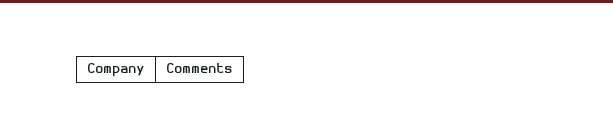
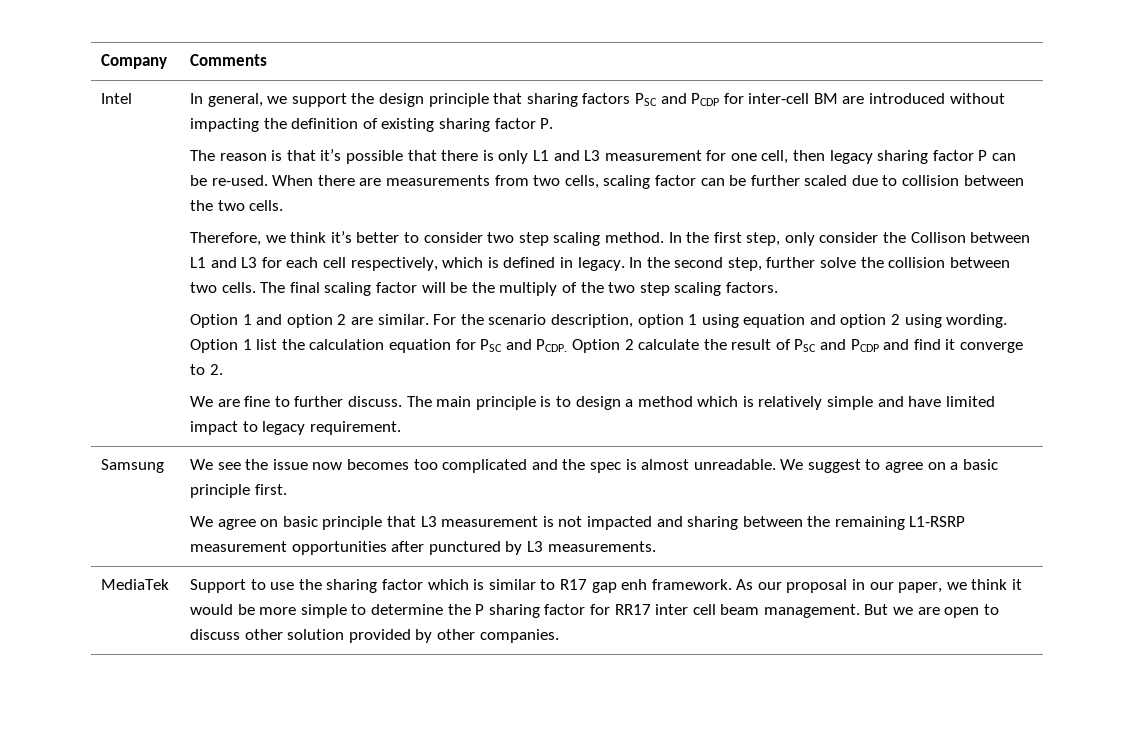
+ Intel | In general, we support the design principle that sharing factors PSC and PCDP for inter-cell BM are introduced without impacting the definition of existing sharing factor P.
+ The reason is that it’s possible that there is only L1 and L3 measurement for one cell, then legacy sharing factor P can be re-used. When there are measurements from two cells, scaling factor can be further scaled due to collision between the two cells.
+ Therefore, we think it’s better to consider two step scaling method. In the first step, only consider the Collison between L1 and L3 for each cell respectively, which is defined in legacy. In the second step, further solve the collision between two cells. The final scaling factor will be the multiply of the two step scaling factors.
+ Option 1 and option 2 are similar. For the scenario description, option 1 using equation and option 2 using wording. Option 1 list the calculation equation for PSC and PCDP. Option 2 calculate the result of PSC and PCDP and find it converge to 2.
+ We are fine to further discuss. The main principle is to design a method which is relatively simple and have limited impact to legacy requirement.
+ Samsung | We see the issue now becomes too complicated and the spec is almost unreadable. We suggest to agree on a basic principle first.
+ We agree on basic principle that L3 measurement is not impacted and sharing between the remaining L1-RSRP measurement opportunities after punctured by L3 measurements.
+ MediaTek | Support to use the sharing factor which is similar to R17 gap enh framework. As our proposal in our paper, we think it would be more simple to determine the P sharing factor for RR17 inter cell beam management. But we are open to discuss other solution provided by other companies.

